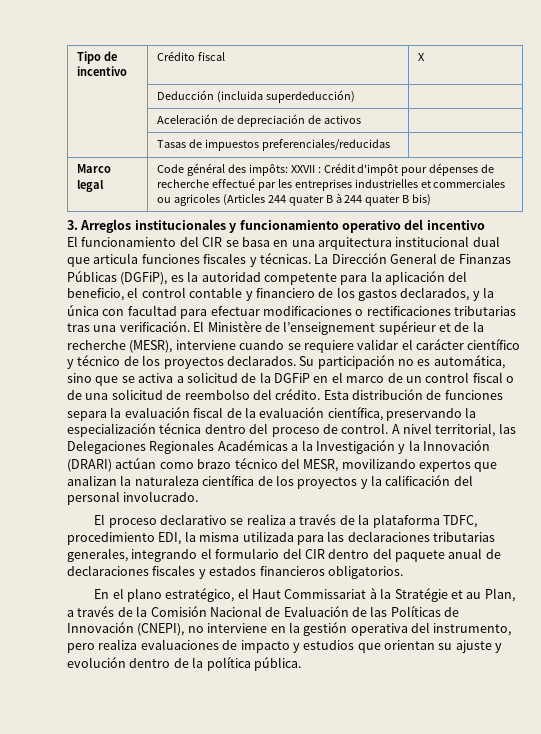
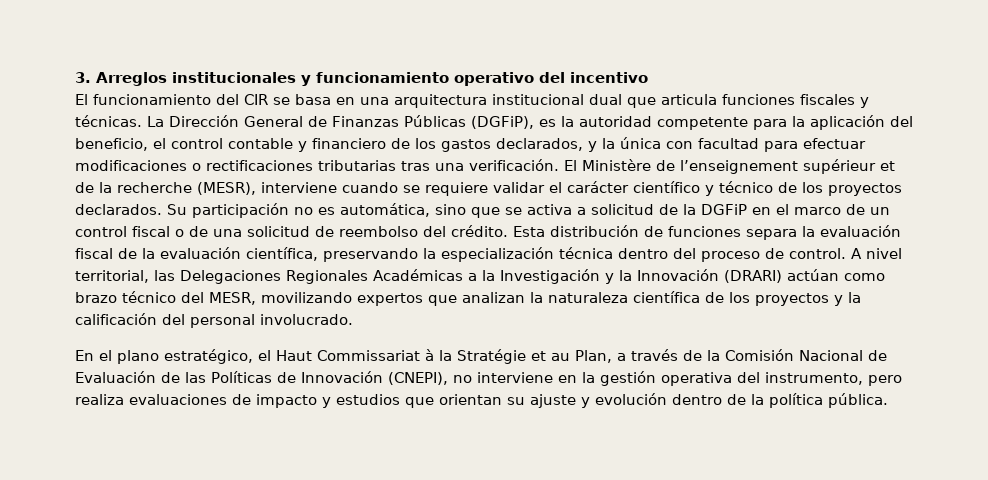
- Tipo de incentivo | Crédito fiscal | X
- | Deducción (incluida superdeducción) |
- | Aceleración de depreciación de activos |
- | Tasas de impuestos preferenciales/reducidas |
- Marco legal | Code général des impôts: XXVII : Crédit d'impôt pour dépenses de recherche effectué par les entreprises industrielles et commerciales ou agricoles (Articles 244 quater B à 244 quater B bis)
- El proceso declarativo se realiza a través de la plataforma TDFC, procedimiento EDI, la misma utilizada para las declaraciones tributarias generales, integrando el formulario del CIR dentro del paquete anual de declaraciones fiscales y estados financieros obligatorios.

